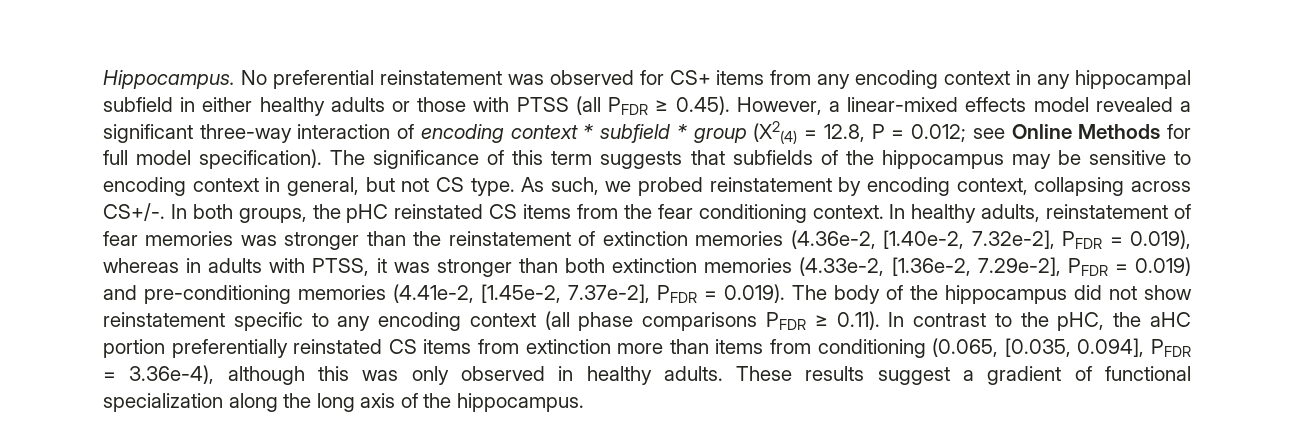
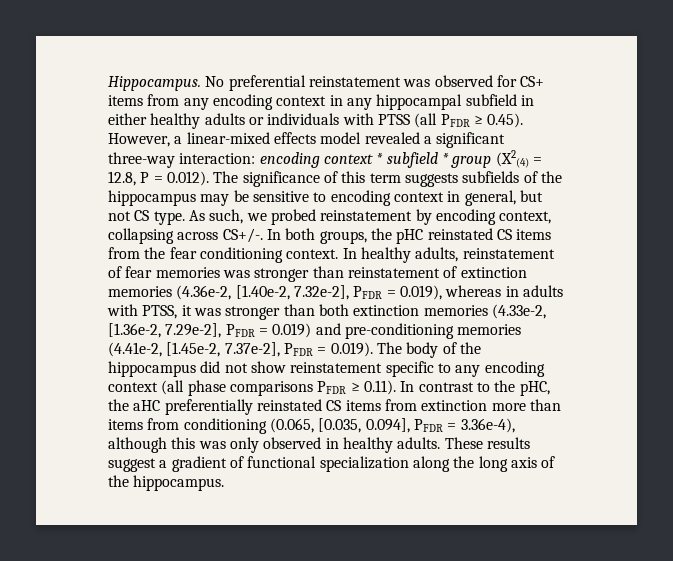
- No preferential reinstatement was observed for CS+ items from any encoding context in any hippocampal subfield in either healthy adults or those with PTSS (all PFDR ≥ 0.45). However, a linear-mixed effects model revealed a significant three-way interaction of encoding context * subfield * group (X2(4) = 12.8, P = 0.012; see Online Methods for full model specification). The significance of this term suggests that subfields of the hippocampus may be sensitive to encoding context in general, but not CS type.
+ No preferential reinstatement was observed for CS+ items from any encoding context in any hippocampal subfield in either healthy adults or individuals with PTSS (all PFDR ≥ 0.45). However, a linear-mixed effects model revealed a significant three-way interaction: encoding context * subfield * group (X2(4) = 12.8, P = 0.012). The significance of this term suggests subfields of the hippocampus may be sensitive to encoding context in general, but not CS type.
- In healthy adults, reinstatement of fear memories was stronger than the reinstatement of extinction memories (4.36e-2, [1.40e-2, 7.32e-2], PFDR = 0.019), whereas in adults with PTSS, it was stronger than both extinction memories (4.33e-2, [1.36e-2, 7.29e-2], PFDR = 0.019) and pre-conditioning memories (4.41e-2, [1.45e-2, 7.37e-2], PFDR = 0.019). The body of the hippocampus did not show reinstatement specific to any encoding context (all phase comparisons PFDR ≥ 0.11). In contrast to the pHC, the aHC portion preferentially reinstated CS items from extinction more than items from conditioning (0.065, [0.035, 0.094], PFDR = 3.36e-4), although this was only observed in healthy adults.
+ In healthy adults, reinstatement of fear memories was stronger than reinstatement of extinction memories (4.36e-2, [1.40e-2, 7.32e-2], PFDR = 0.019), whereas in adults with PTSS, it was stronger than both extinction memories (4.33e-2, [1.36e-2, 7.29e-2], PFDR = 0.019) and pre-conditioning memories (4.41e-2, [1.45e-2, 7.37e-2], PFDR = 0.019). The body of the hippocampus did not show reinstatement specific to any encoding context (all phase comparisons PFDR ≥ 0.11). In contrast to the pHC, the aHC preferentially reinstated CS items from extinction more than items from conditioning (0.065, [0.035, 0.094], PFDR = 3.36e-4), although this was only observed in healthy adults.

